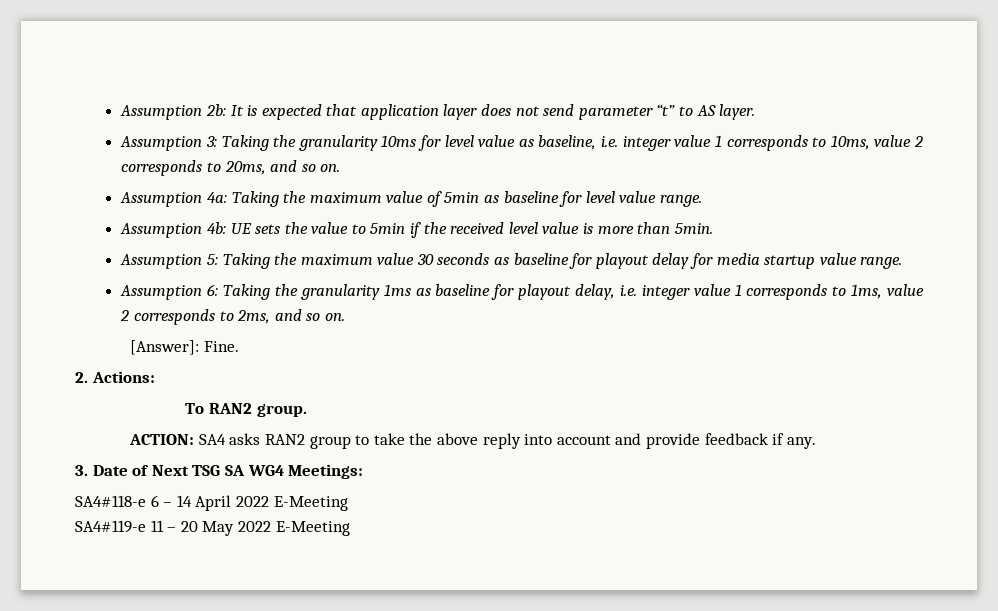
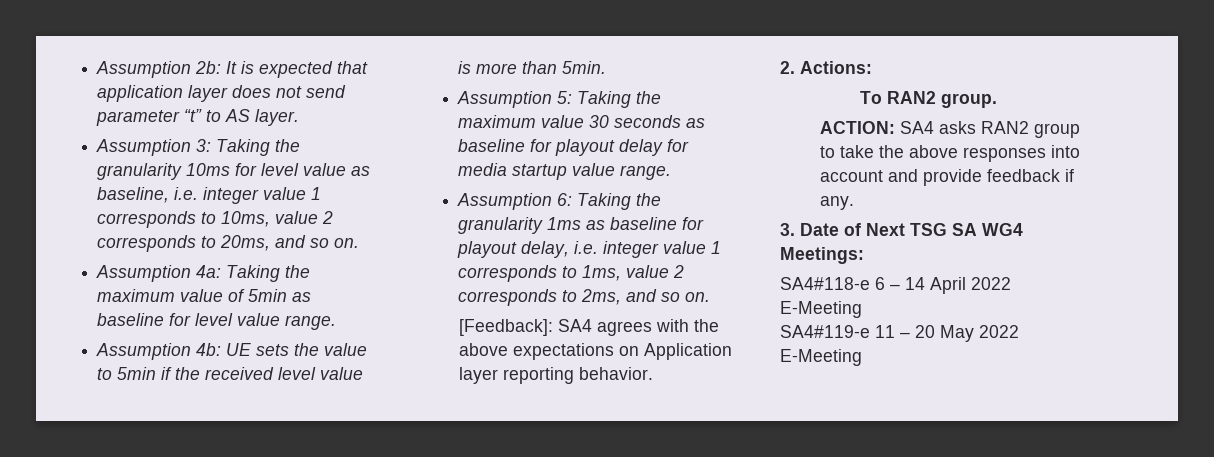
- [Answer]: Fine.
+ [Feedback]: SA4 agrees with the above expectations on Application layer reporting behavior.
- ACTION: SA4 asks RAN2 group to take the above reply into account and provide feedback if any.
+ ACTION: SA4 asks RAN2 group to take the above responses into account and provide feedback if any.

